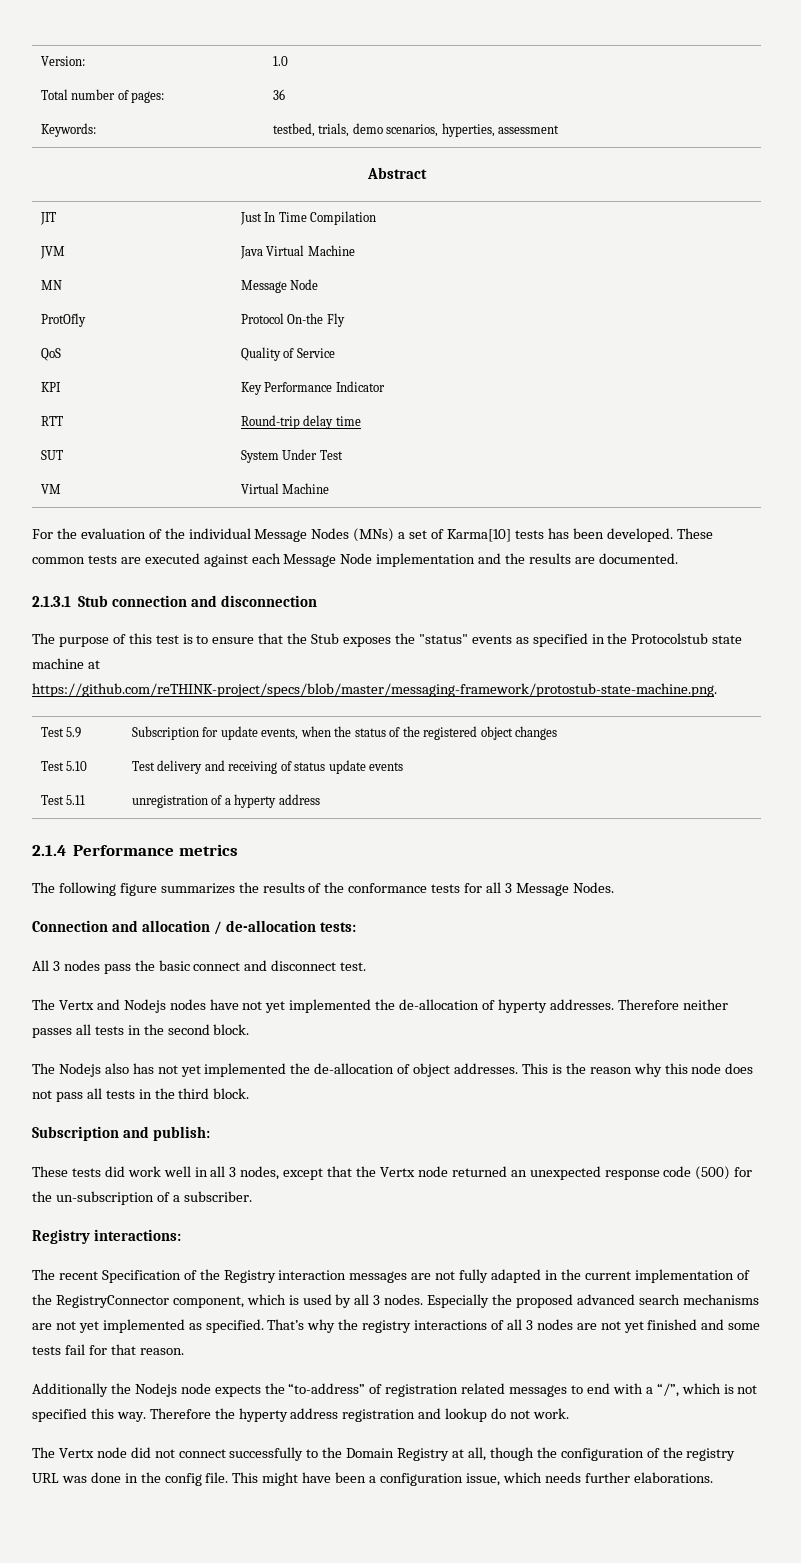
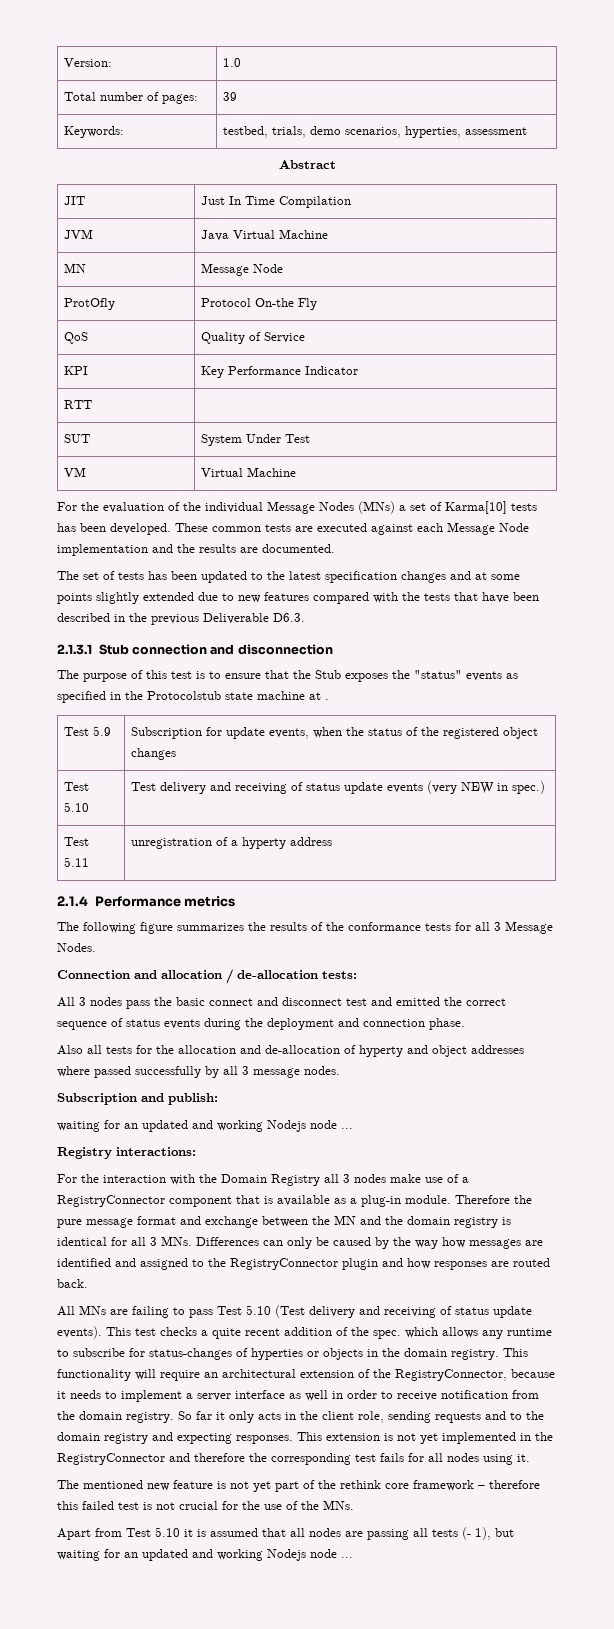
- Total number of pages: | 36
+ Total number of pages: | 39
- RTT | Round-trip delay time
+ RTT |
+ The set of tests has been updated to the latest specification changes and at some points slightly extended due to new features compared with the tests that have been described in the previous Deliverable D6.3.
- The purpose of this test is to ensure that the Stub exposes the "status" events as specified in the Protocolstub state machine at https://github.com/reTHINK-project/specs/blob/master/messaging-framework/protostub-state-machine.png.
+ The purpose of this test is to ensure that the Stub exposes the "status" events as specified in the Protocolstub state machine at .
- Test 5.10 | Test delivery and receiving of status update events
+ Test 5.10 | Test delivery and receiving of status update events (very NEW in spec.)
- All 3 nodes pass the basic connect and disconnect test.
- The Vertx and Nodejs nodes have not yet implemented the de-allocation of hyperty addresses. Therefore neither passes all tests in the second block.
- The Nodejs also has not yet implemented the de-allocation of object addresses. This is the reason why this node does not pass all tests in the third block.
+ All 3 nodes pass the basic connect and disconnect test and emitted the correct sequence of status events during the deployment and connection phase.
+ Also all tests for the allocation and de-allocation of hyperty and object addresses where passed successfully by all 3 message nodes.
  Subscription and publish:
- These tests did work well in all 3 nodes, except that the Vertx node returned an unexpected response code (500) for the un-subscription of a subscriber.
+ waiting for an updated and working Nodejs node ...
  Registry interactions:
- The recent Specification of the Registry interaction messages are not fully adapted in the current implementation of the RegistryConnector component, which is used by all 3 nodes. Especially the proposed advanced search mechanisms are not yet implemented as specified. That’s why the registry interactions of all 3 nodes are not yet finished and some tests fail for that reason.
- Additionally the Nodejs node expects the “to-address” of registration related messages to end with a “/”, which is not specified this way. Therefore the hyperty address registration and lookup do not work.
- The Vertx node did not connect successfully to the Domain Registry at all, though the configuration of the registry URL was done in the config file. This might have been a configuration issue, which needs further elaborations.
+ For the interaction with the Domain Registry all 3 nodes make use of a RegistryConnector component that is available as a plug-in module. Therefore the pure message format and exchange between the MN and the domain registry is identical for all 3 MNs. Differences can only be caused by the way how messages are identified and assigned to the RegistryConnector plugin and how responses are routed back.
+ All MNs are failing to pass Test 5.10 (Test delivery and receiving of status update events). This test checks a quite recent addition of the spec. which allows any runtime to subscribe for status-changes of hyperties or objects in the domain registry. This functionality will require an architectural extension of the RegistryConnector, because it needs to implement a server interface as well in order to receive notification from the domain registry. So far it only acts in the client role, sending requests and to the domain registry and expecting responses. This extension is not yet implemented in the RegistryConnector and therefore the corresponding test fails for all nodes using it.
+ The mentioned new feature is not yet part of the rethink core framework – therefore this failed test is not crucial for the use of the MNs.
+ Apart from Test 5.10 it is assumed that all nodes are passing all tests (- 1), but waiting for an updated and working Nodejs node ...

